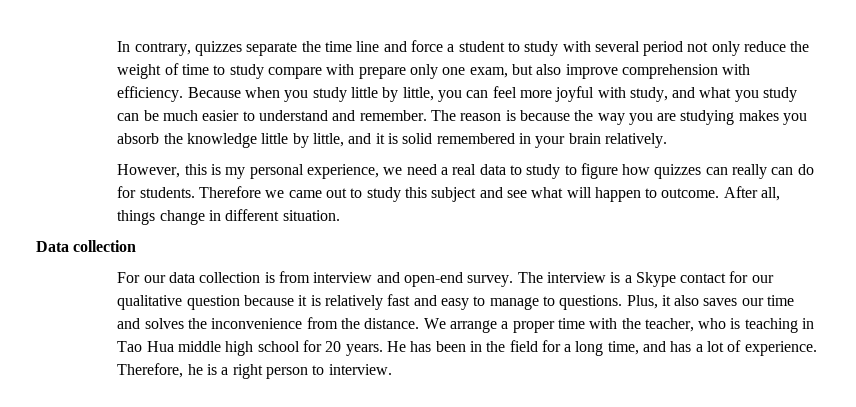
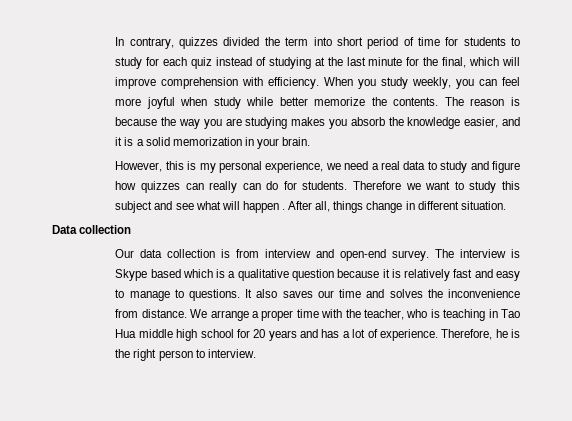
- In contrary, quizzes separate the time line and force a student to study with several period not only reduce the weight of time to study compare with prepare only one exam, but also improve comprehension with efficiency. Because when you study little by little, you can feel more joyful with study, and what you study can be much easier to understand and remember.
+ In contrary, quizzes divided the term into short period of time for students to study for each quiz instead of studying at the last minute for the final, which will improve comprehension with efficiency. When you study weekly, you can feel more joyful when study while better memorize the contents.
- The reason is because the way you are studying makes you absorb the knowledge little by little, and it is solid remembered in your brain relatively.
+ The reason is because the way you are studying makes you absorb the knowledge easier, and it is a solid memorization in your brain.
- However, this is my personal experience, we need a real data to study to figure how quizzes can really can do for students.
+ However, this is my personal experience, we need a real data to study and figure how quizzes can really can do for students.
- Therefore we came out to study this subject and see what will happen to outcome.
+ Therefore we want to study this subject and see what will happen .
- For our data collection is from interview and open-end survey.
+ Our data collection is from interview and open-end survey.
- The interview is a Skype contact for our qualitative question because it is relatively fast and easy to manage to questions.
+ The interview is Skype based which is a qualitative question because it is relatively fast and easy to manage to questions.
- Plus, it also saves our time and solves the inconvenience from the distance.
+ It also saves our time and solves the inconvenience from distance.
- We arrange a proper time with the teacher, who is teaching in Tao Hua middle high school for 20 years. He has been in the field for a long time, and has a lot of experience.
+ We arrange a proper time with the teacher, who is teaching in Tao Hua middle high school for 20 years and has a lot of experience.
- Therefore, he is a right person to interview.
+ Therefore, he is the right person to interview.

